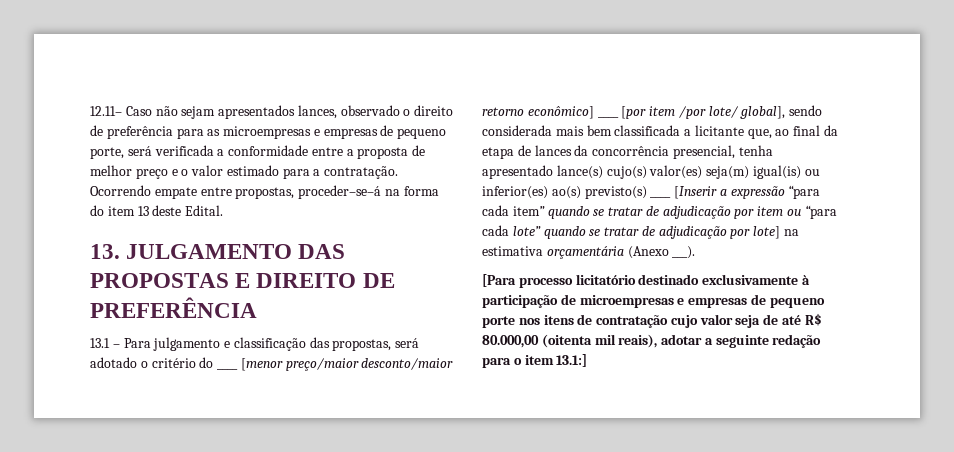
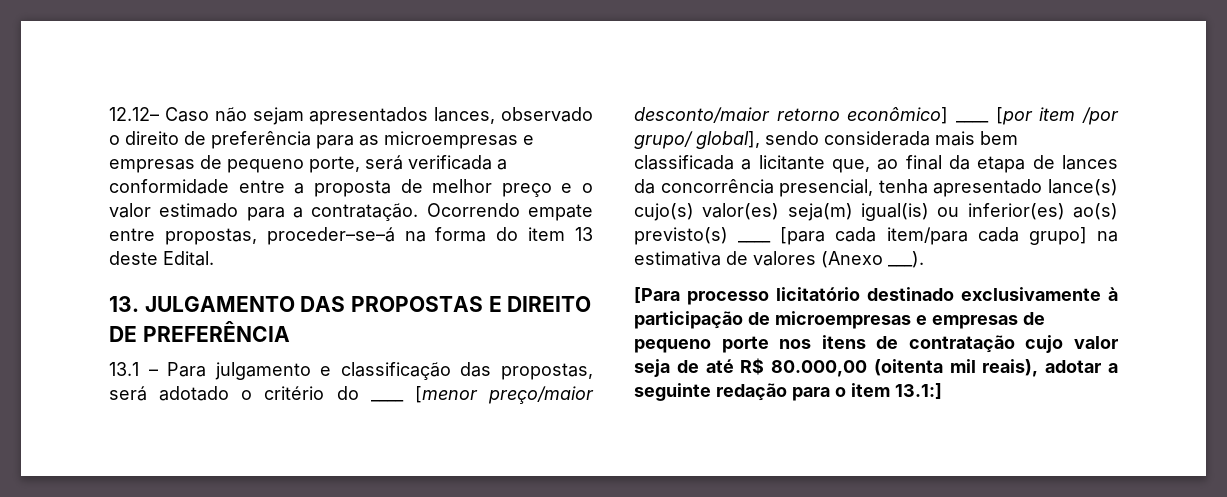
- 12.11– Caso não sejam apresentados lances, observado o direito de preferência para as microempresas e empresas de pequeno porte, será verificada a conformidade entre a proposta de melhor preço e o valor estimado para a contratação.
+ 12.12– Caso não sejam apresentados lances, observado o direito de preferência para as microempresas e empresas de pequeno porte, será verificada a conformidade entre a proposta de melhor preço e o valor estimado para a contratação.
- 13.1 – Para julgamento e classificação das propostas, será adotado o critério do ____ [menor preço/maior desconto/maior retorno econômico] ____ [por item /por lote/ global], sendo considerada mais bem classificada a licitante que, ao final da etapa de lances da concorrência presencial, tenha apresentado lance(s) cujo(s) valor(es) seja(m) igual(is) ou inferior(es) ao(s) previsto(s) ____ [Inserir a expressão “para cada item” quando se tratar de adjudicação por item ou “para cada lote” quando se tratar de adjudicação por lote] na estimativa orçamentária (Anexo ___).
+ 13.1 – Para julgamento e classificação das propostas, será adotado o critério do ____ [menor preço/maior desconto/maior retorno econômico] ____ [por item /por grupo/ global], sendo considerada mais bem classificada a licitante que, ao final da etapa de lances da concorrência presencial, tenha apresentado lance(s) cujo(s) valor(es) seja(m) igual(is) ou inferior(es) ao(s) previsto(s) ____ [para cada item/para cada grupo] na estimativa de valores (Anexo ___).

